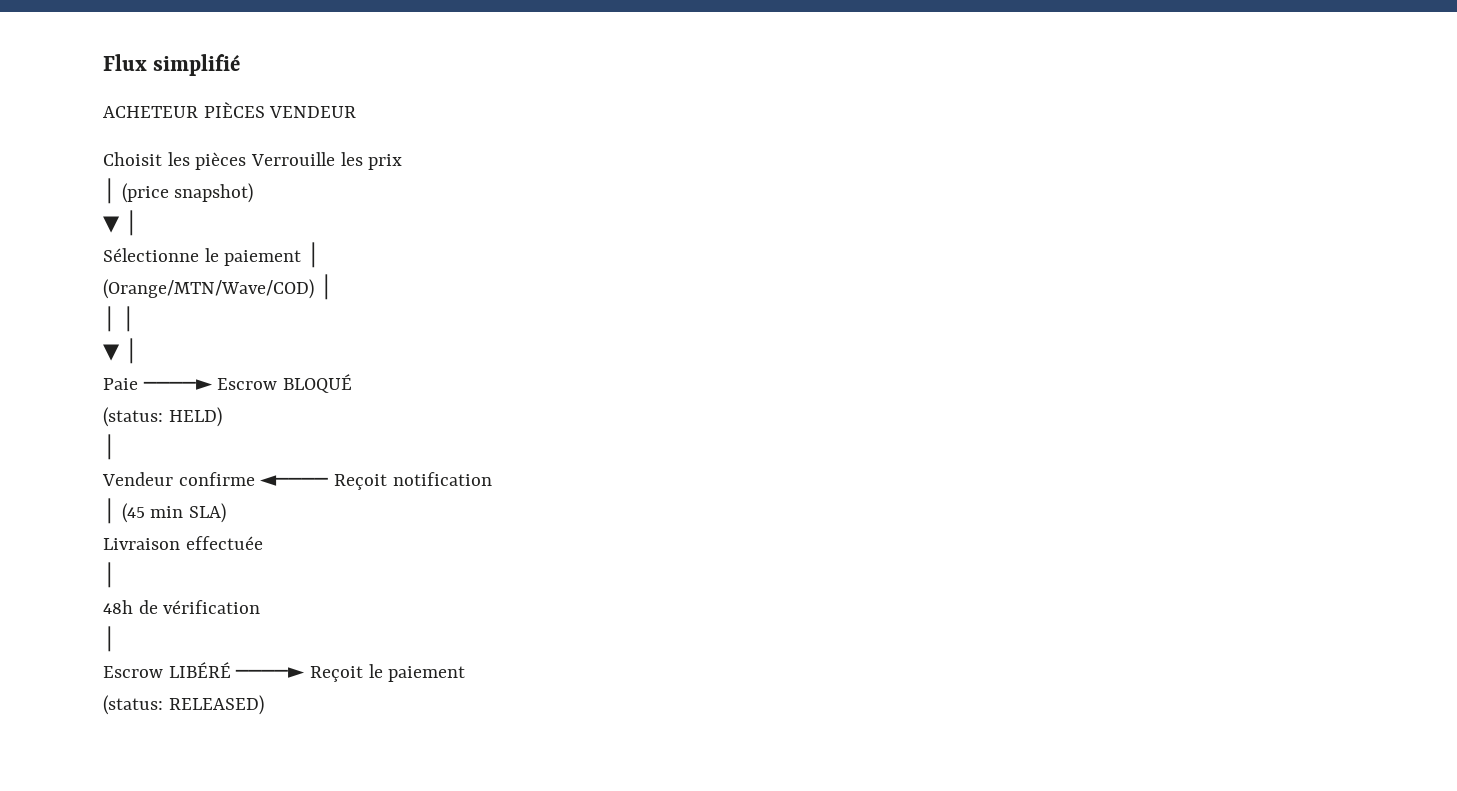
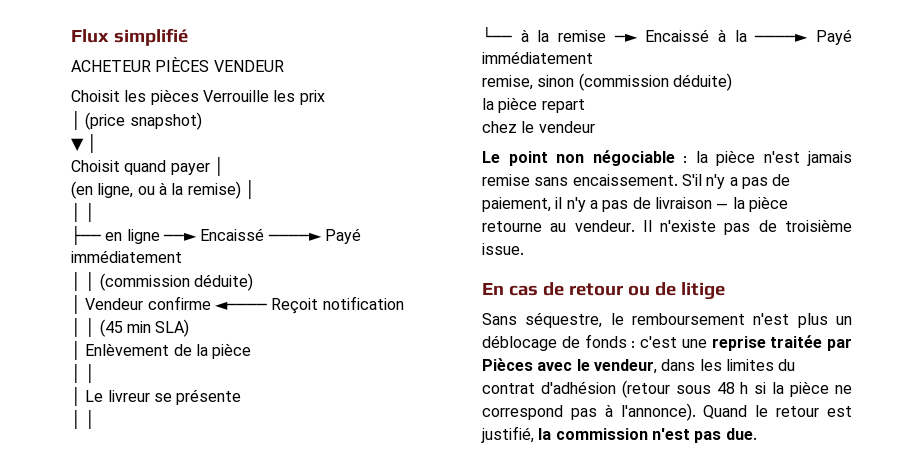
- Sélectionne le paiement │
- (Orange/MTN/Wave/COD) │
+ Choisit quand payer │
+ (en ligne, ou à la remise) │
  │ │
- ▼ │
- Paie ────► Escrow BLOQUÉ
- (status: HELD)
- │
- Vendeur confirme ◄──── Reçoit notification
+ ├── en ligne ──► Encaissé ────► Payé immédiatement
+ │ │ (commission déduite)
+ │ Vendeur confirme ◄──── Reçoit notification
- │ (45 min SLA)
+ │ │ (45 min SLA)
- Livraison effectuée
- │
- 48h de vérification
- │
- Escrow LIBÉRÉ ────► Reçoit le paiement
- (status: RELEASED)
+ │ Enlèvement de la pièce
+ │ │
+ │ Le livreur se présente
+ │ │
+ └── à la remise ─► Encaissé à la ────► Payé immédiatement
+ remise, sinon (commission déduite)
+ la pièce repart
+ chez le vendeur
+ Le point non négociable : la pièce n'est jamais remise sans encaissement. S'il n'y a pas de paiement, il n'y a pas de livraison — la pièce retourne au vendeur. Il n'existe pas de troisième issue.
+ En cas de retour ou de litige
+ Sans séquestre, le remboursement n'est plus un déblocage de fonds : c'est une reprise traitée par Pièces avec le vendeur, dans les limites du contrat d'adhésion (retour sous 48 h si la pièce ne correspond pas à l'annonce). Quand le retour est justifié, la commission n'est pas due.

